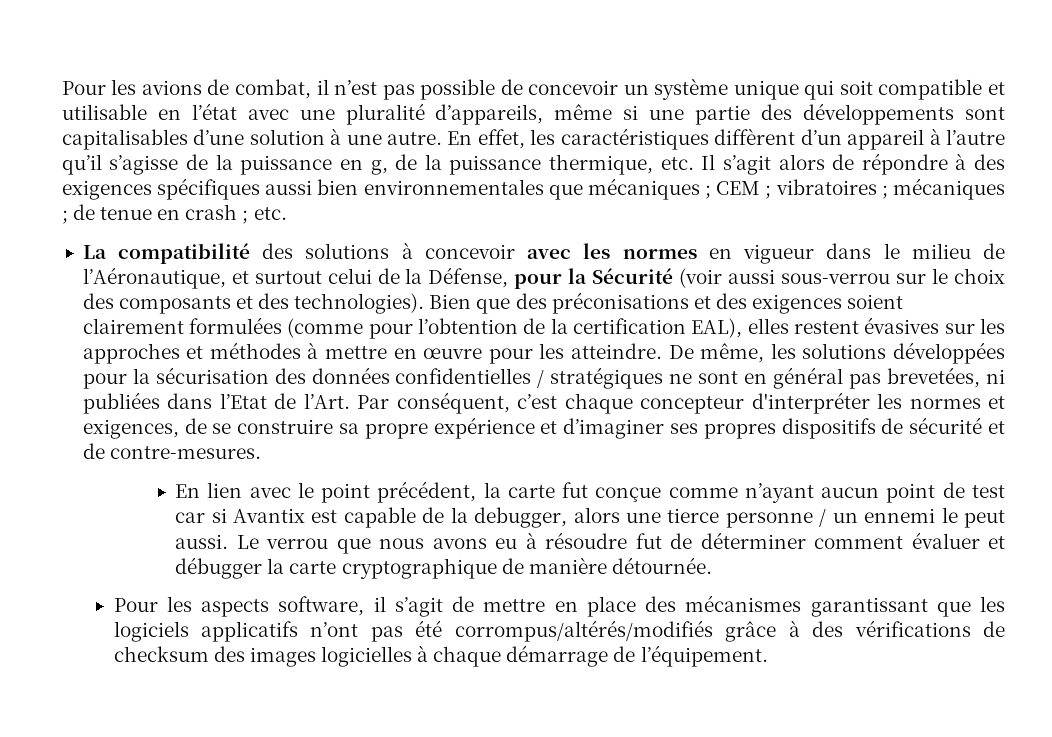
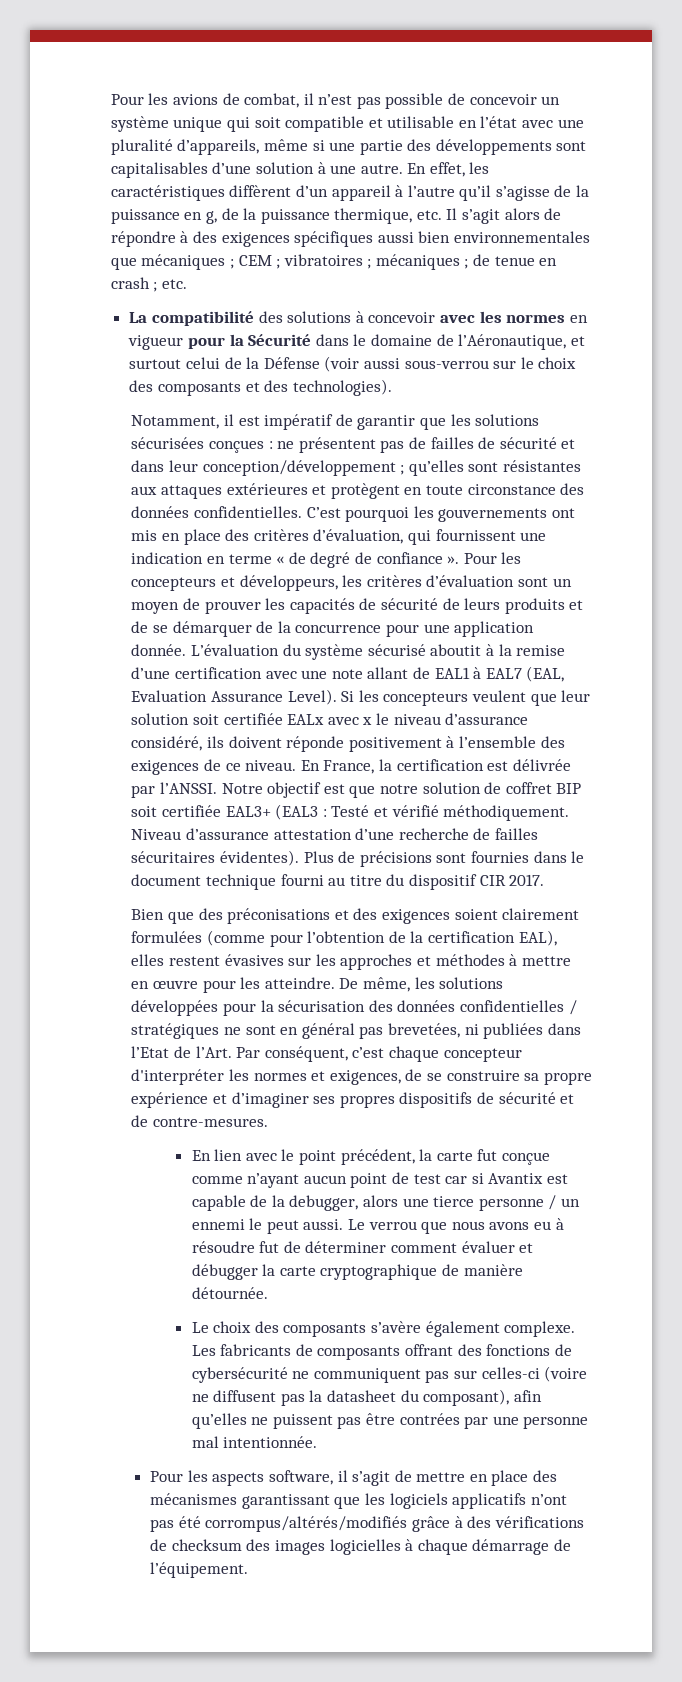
- La compatibilité des solutions à concevoir avec les normes en vigueur dans le milieu de l’Aéronautique, et surtout celui de la Défense, pour la Sécurité (voir aussi sous-verrou sur le choix des composants et des technologies). Bien que des préconisations et des exigences soient clairement formulées (comme pour l’obtention de la certification EAL), elles restent évasives sur les approches et méthodes à mettre en œuvre pour les atteindre.
+ La compatibilité des solutions à concevoir avec les normes en vigueur pour la Sécurité dans le domaine de l’Aéronautique, et surtout celui de la Défense (voir aussi sous-verrou sur le choix des composants et des technologies).
+ Notamment, il est impératif de garantir que les solutions sécurisées conçues : ne présentent pas de failles de sécurité et dans leur conception/développement ; qu’elles sont résistantes aux attaques extérieures et protègent en toute circonstance des données confidentielles. C’est pourquoi les gouvernements ont mis en place des critères d’évaluation, qui fournissent une indication en terme « de degré de confiance ». Pour les concepteurs et développeurs, les critères d’évaluation sont un moyen de prouver les capacités de sécurité de leurs produits et de se démarquer de la concurrence pour une application donnée. L’évaluation du système sécurisé aboutit à la remise d’une certification avec une note allant de EAL1 à EAL7 (EAL, Evaluation Assurance Level). Si les concepteurs veulent que leur solution soit certifiée EALx avec x le niveau d’assurance considéré, ils doivent réponde positivement à l’ensemble des exigences de ce niveau. En France, la certification est délivrée par l’ANSSI. Notre objectif est que notre solution de coffret BIP soit certifiée EAL3+ (EAL3 : Testé et vérifié méthodiquement. Niveau d’assurance attestation d’une recherche de failles sécuritaires évidentes). Plus de précisions sont fournies dans le document technique fourni au titre du dispositif CIR 2017.
+ Bien que des préconisations et des exigences soient clairement formulées (comme pour l’obtention de la certification EAL), elles restent évasives sur les approches et méthodes à mettre en œuvre pour les atteindre.
+ Le choix des composants s’avère également complexe. Les fabricants de composants offrant des fonctions de cybersécurité ne communiquent pas sur celles-ci (voire ne diffusent pas la datasheet du composant), afin qu’elles ne puissent pas être contrées par une personne mal intentionnée.

